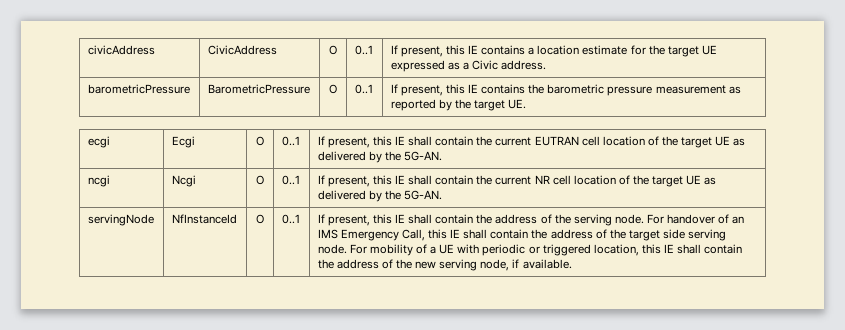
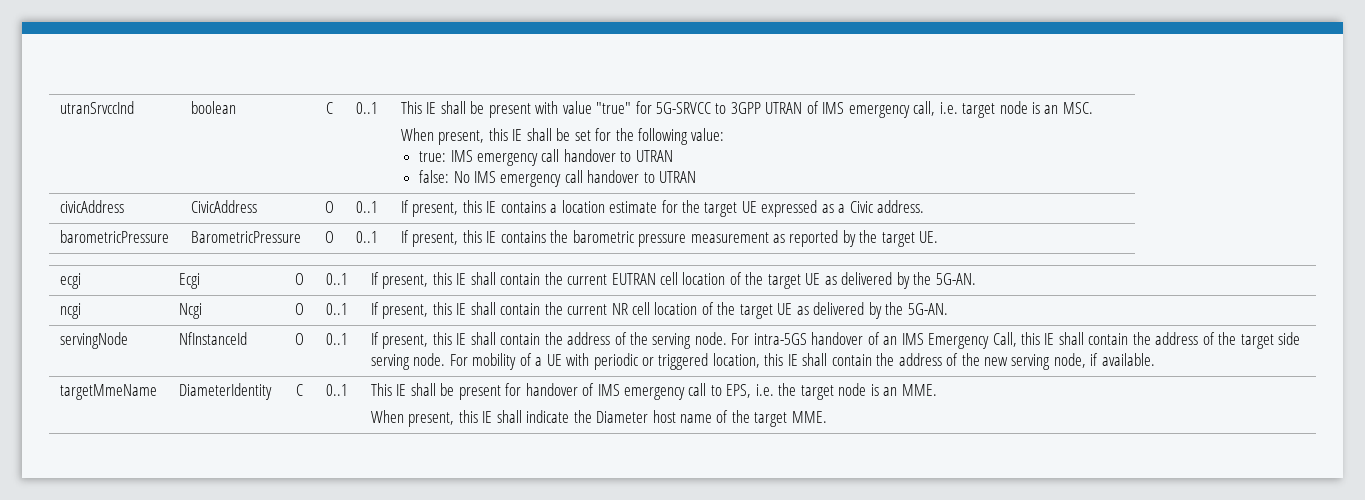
+ utranSrvccInd | boolean | C | 0..1 | This IE shall be present with value "true" for 5G-SRVCC to 3GPP UTRAN of IMS emergency call, i.e. target node is an MSC.
+ When present, this IE shall be set for the following value:
+ true: IMS emergency call handover to UTRAN
+ false: No IMS emergency call handover to UTRAN
- For handover of an IMS Emergency Call, this IE shall contain the address of the target side serving node.
+ For intra-5GS handover of an IMS Emergency Call, this IE shall contain the address of the target side serving node.
+ targetMmeName | DiameterIdentity | C | 0..1 | This IE shall be present for handover of IMS emergency call to EPS, i.e. the target node is an MME.
+ When present, this IE shall indicate the Diameter host name of the target MME.

